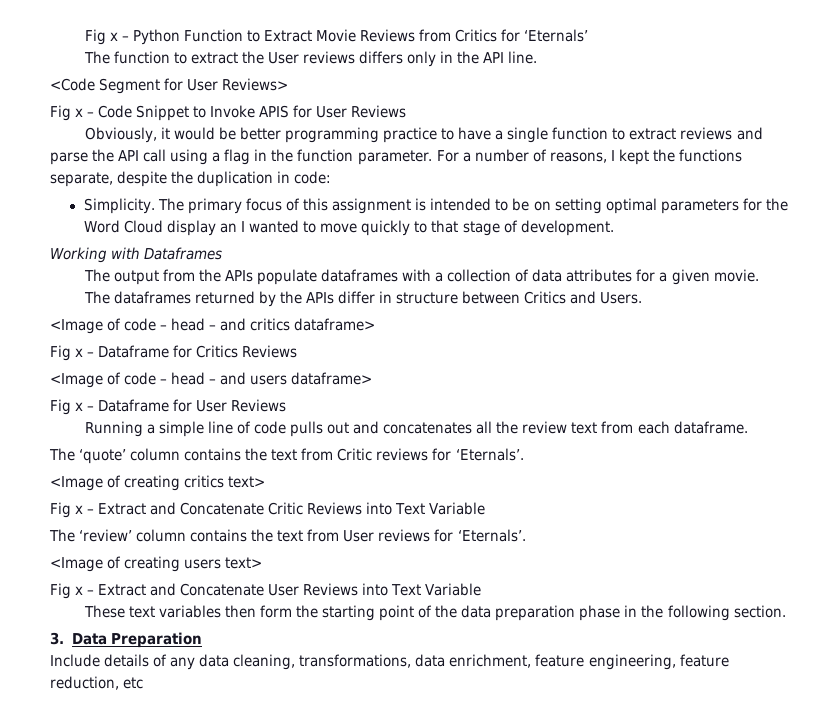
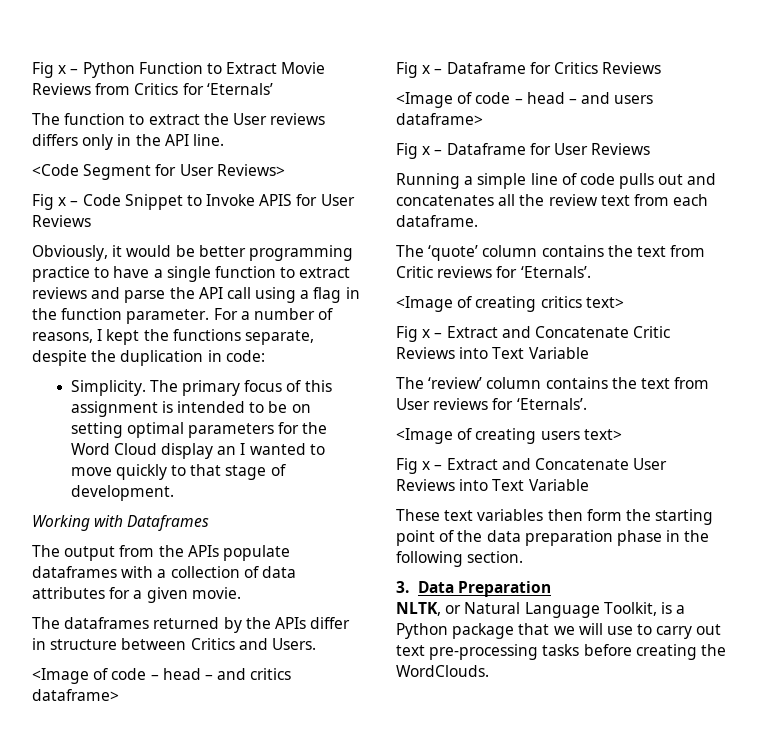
- Include details of any data cleaning, transformations, data enrichment, feature engineering, feature reduction, etc
+ NLTK, or Natural Language Toolkit, is a Python package that we will use to carry out text pre-processing tasks before creating the WordClouds.

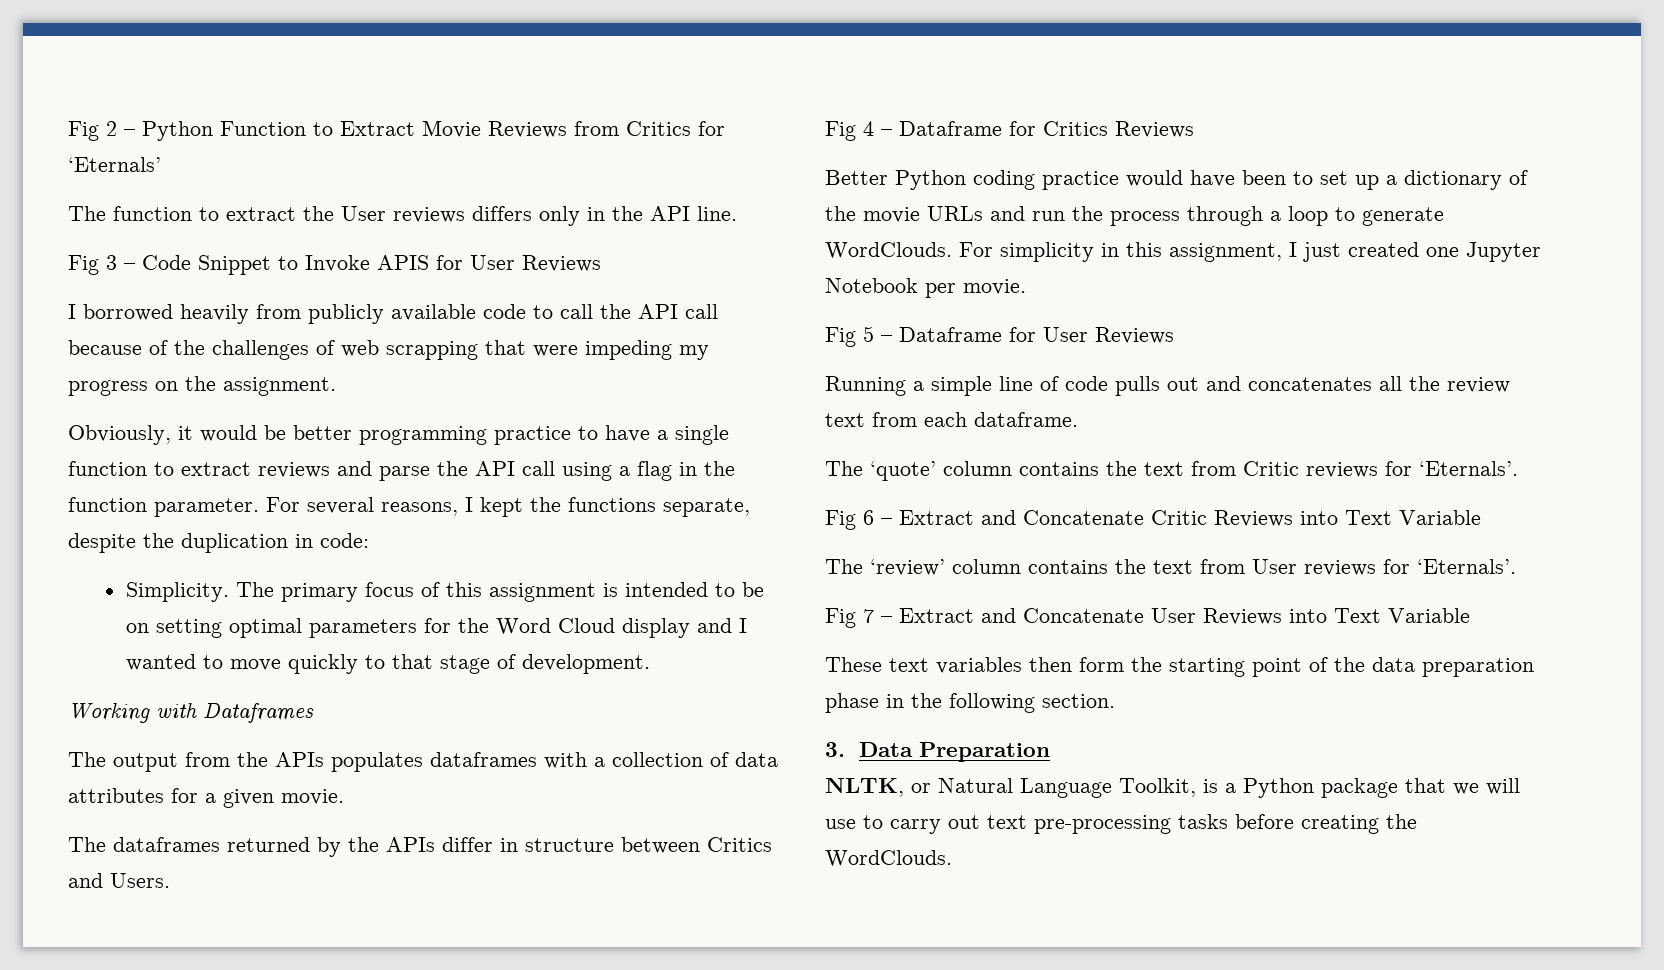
- Fig x – Python Function to Extract Movie Reviews from Critics for ‘Eternals’
+ Fig 2 – Python Function to Extract Movie Reviews from Critics for ‘Eternals’
- <Code Segment for User Reviews>
- Fig x – Code Snippet to Invoke APIS for User Reviews
+ Fig 3 – Code Snippet to Invoke APIS for User Reviews
+ I borrowed heavily from publicly available code to call the API call because of the challenges of web scrapping that were impeding my progress on the assignment.
- For a number of reasons, I kept the functions separate, despite the duplication in code:
+ For several reasons, I kept the functions separate, despite the duplication in code:
- The primary focus of this assignment is intended to be on setting optimal parameters for the Word Cloud display an I wanted to move quickly to that stage of development.
+ The primary focus of this assignment is intended to be on setting optimal parameters for the Word Cloud display and I wanted to move quickly to that stage of development.
- The output from the APIs populate dataframes with a collection of data attributes for a given movie.
+ The output from the APIs populates dataframes with a collection of data attributes for a given movie.
- <Image of code – head – and critics dataframe>
- Fig x – Dataframe for Critics Reviews
+ Fig 4 – Dataframe for Critics Reviews
- <Image of code – head – and users dataframe>
- Fig x – Dataframe for User Reviews
+ Better Python coding practice would have been to set up a dictionary of the movie URLs and run the process through a loop to generate WordClouds. For simplicity in this assignment, I just created one Jupyter Notebook per movie.
+ Fig 5 – Dataframe for User Reviews
- <Image of creating critics text>
- Fig x – Extract and Concatenate Critic Reviews into Text Variable
+ Fig 6 – Extract and Concatenate Critic Reviews into Text Variable
- <Image of creating users text>
- Fig x – Extract and Concatenate User Reviews into Text Variable
+ Fig 7 – Extract and Concatenate User Reviews into Text Variable

